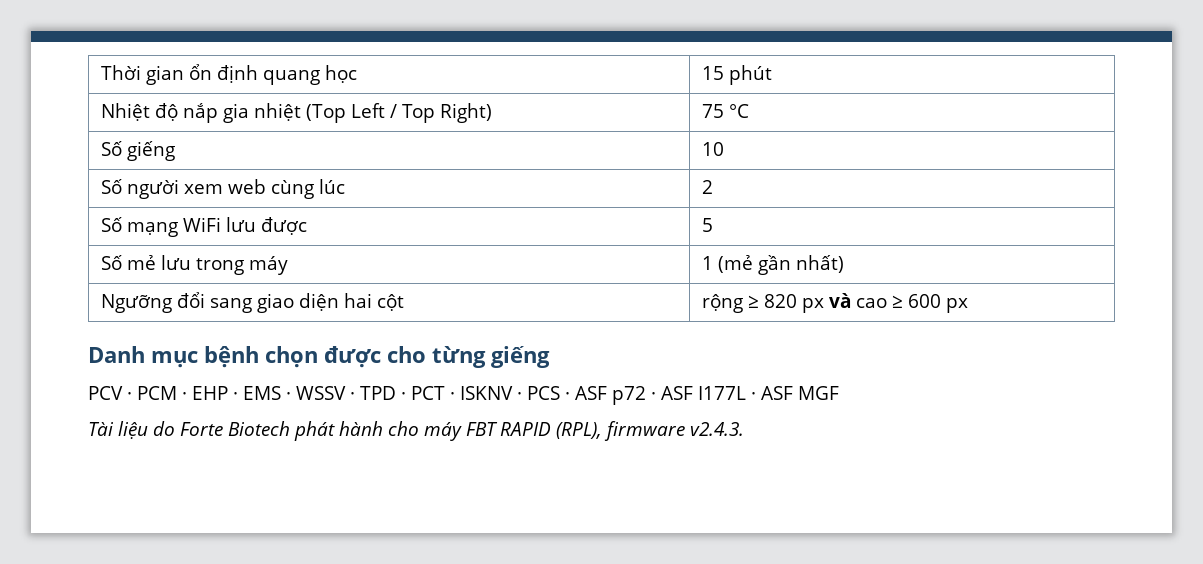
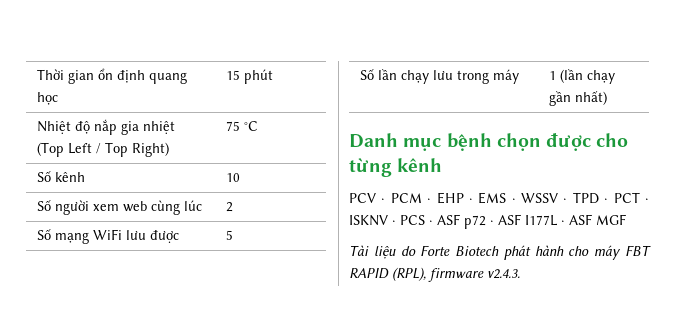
- Số giếng | 10
+ Số kênh | 10
- Số mẻ lưu trong máy | 1 (mẻ gần nhất)
+ Số lần chạy lưu trong máy | 1 (lần chạy gần nhất)
- Ngưỡng đổi sang giao diện hai cột | rộng ≥ 820 px và cao ≥ 600 px
- Danh mục bệnh chọn được cho từng giếng
+ Danh mục bệnh chọn được cho từng kênh

